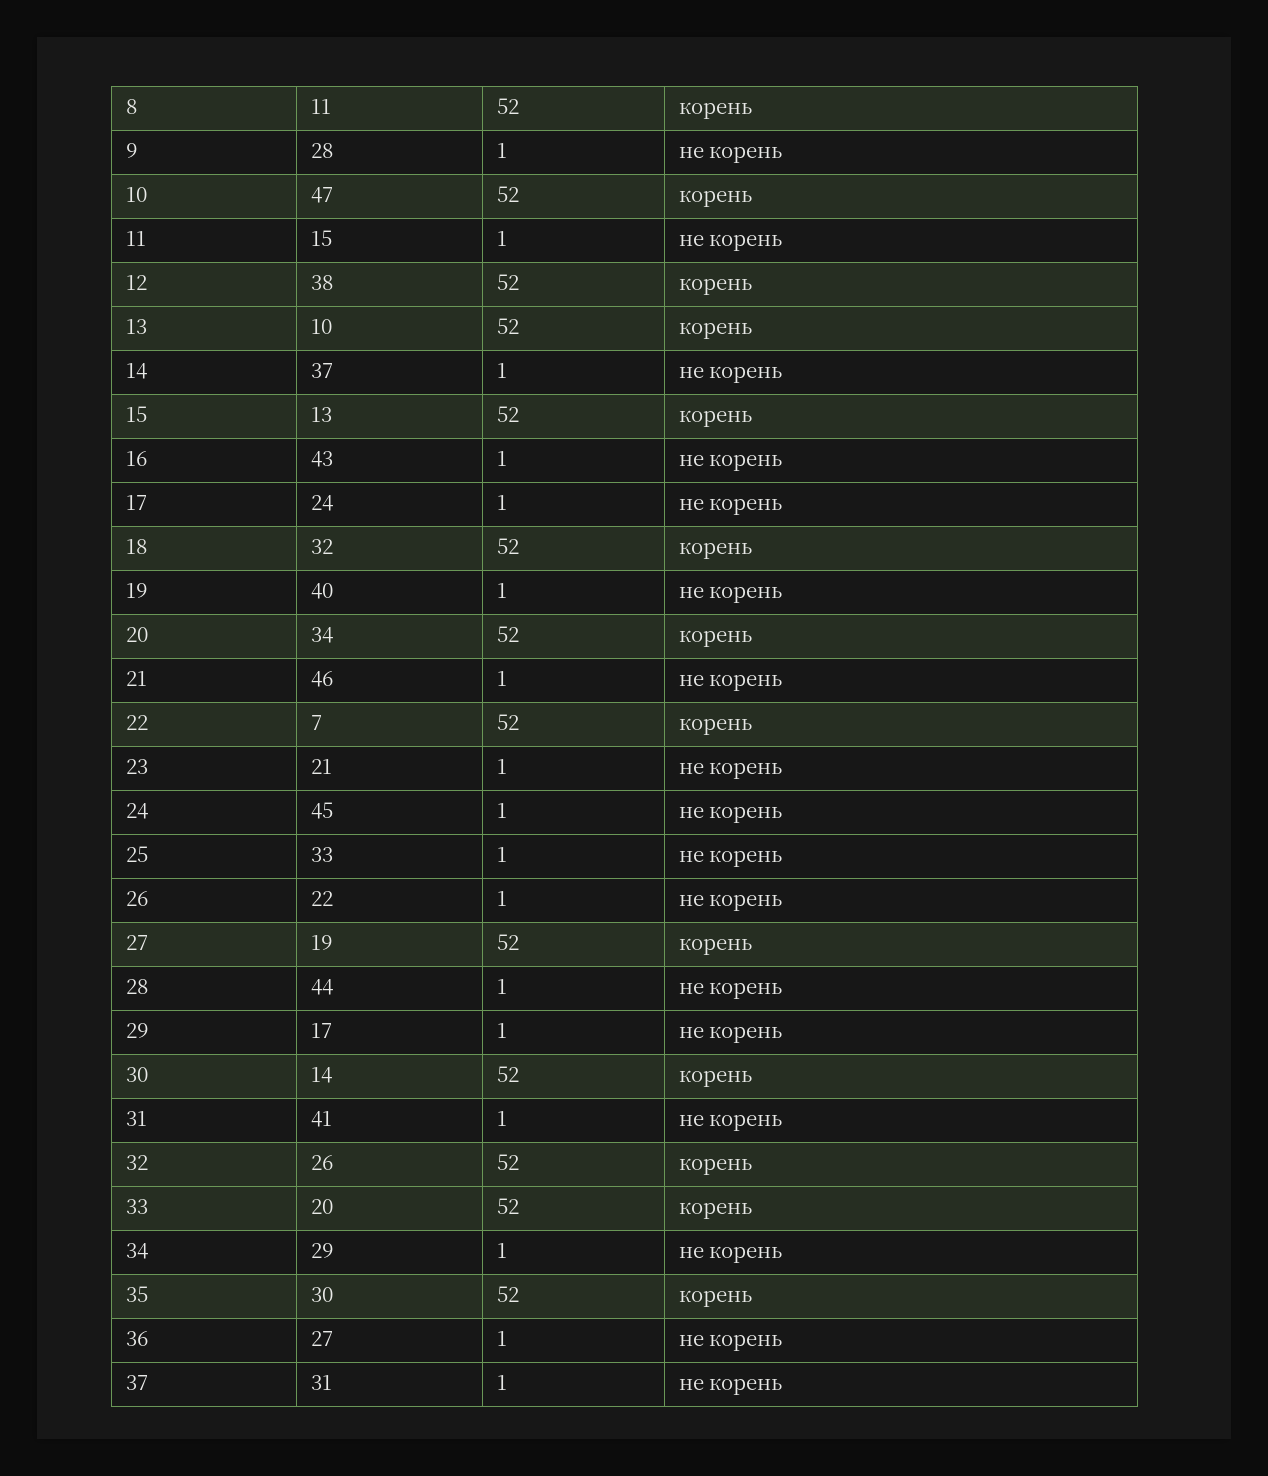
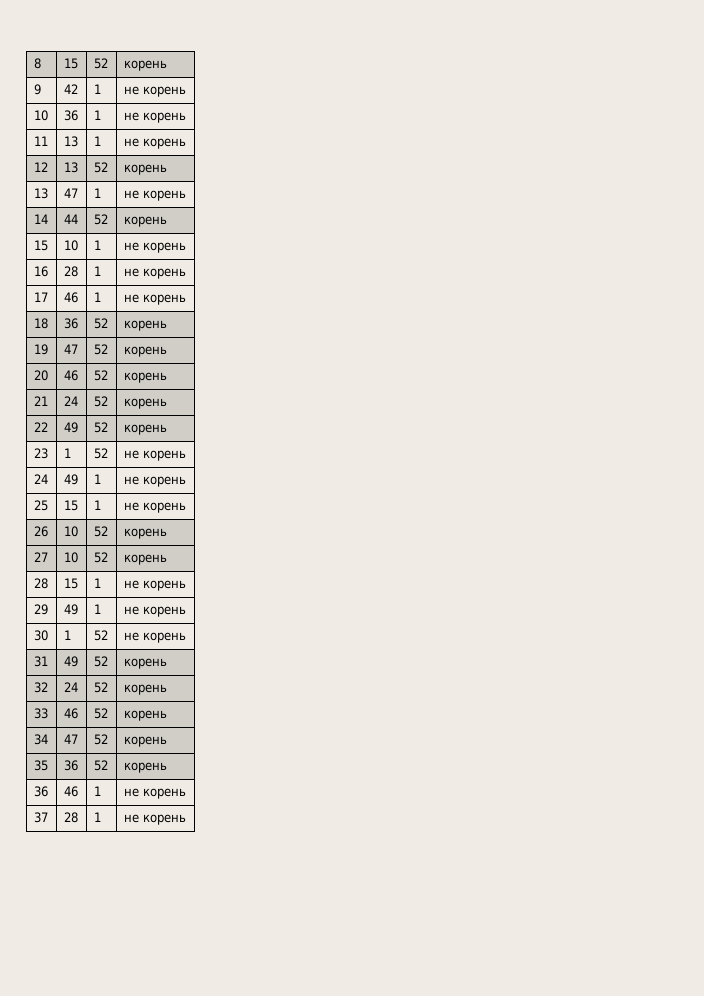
- 8 | 11 | 52 | корень
+ 8 | 15 | 52 | корень
- 9 | 28 | 1 | не корень
- 10 | 47 | 52 | корень
- 11 | 15 | 1 | не корень
- 12 | 38 | 52 | корень
- 13 | 10 | 52 | корень
- 14 | 37 | 1 | не корень
- 15 | 13 | 52 | корень
- 16 | 43 | 1 | не корень
- 17 | 24 | 1 | не корень
- 18 | 32 | 52 | корень
- 19 | 40 | 1 | не корень
- 20 | 34 | 52 | корень
- 21 | 46 | 1 | не корень
- 22 | 7 | 52 | корень
- 23 | 21 | 1 | не корень
- 24 | 45 | 1 | не корень
- 25 | 33 | 1 | не корень
- 26 | 22 | 1 | не корень
- 27 | 19 | 52 | корень
- 28 | 44 | 1 | не корень
- 29 | 17 | 1 | не корень
- 30 | 14 | 52 | корень
- 31 | 41 | 1 | не корень
- 32 | 26 | 52 | корень
- 33 | 20 | 52 | корень
- 34 | 29 | 1 | не корень
- 35 | 30 | 52 | корень
- 36 | 27 | 1 | не корень
- 37 | 31 | 1 | не корень
+ 9 | 42 | 1 | не корень
+ 10 | 36 | 1 | не корень
+ 11 | 13 | 1 | не корень
+ 12 | 13 | 52 | корень
+ 13 | 47 | 1 | не корень
+ 14 | 44 | 52 | корень
+ 15 | 10 | 1 | не корень
+ 16 | 28 | 1 | не корень
+ 17 | 46 | 1 | не корень
+ 18 | 36 | 52 | корень
+ 19 | 47 | 52 | корень
+ 20 | 46 | 52 | корень
+ 21 | 24 | 52 | корень
+ 22 | 49 | 52 | корень
+ 23 | 1 | 52 | не корень
+ 24 | 49 | 1 | не корень
+ 25 | 15 | 1 | не корень
+ 26 | 10 | 52 | корень
+ 27 | 10 | 52 | корень
+ 28 | 15 | 1 | не корень
+ 29 | 49 | 1 | не корень
+ 30 | 1 | 52 | не корень
+ 31 | 49 | 52 | корень
+ 32 | 24 | 52 | корень
+ 33 | 46 | 52 | корень
+ 34 | 47 | 52 | корень
+ 35 | 36 | 52 | корень
+ 36 | 46 | 1 | не корень
+ 37 | 28 | 1 | не корень

